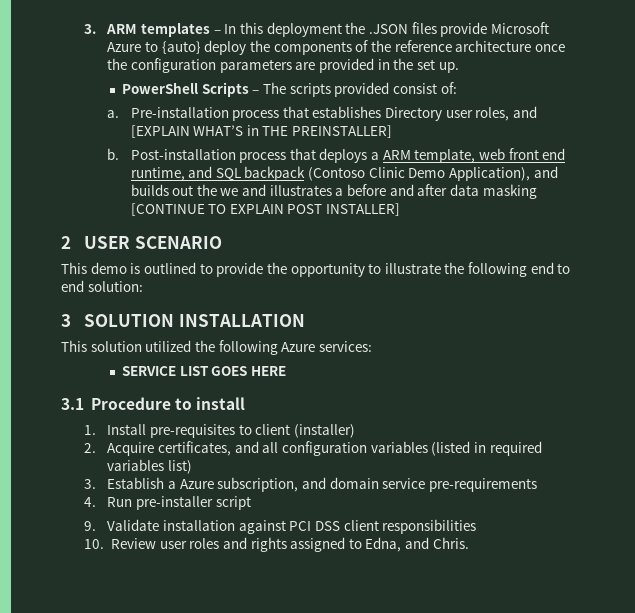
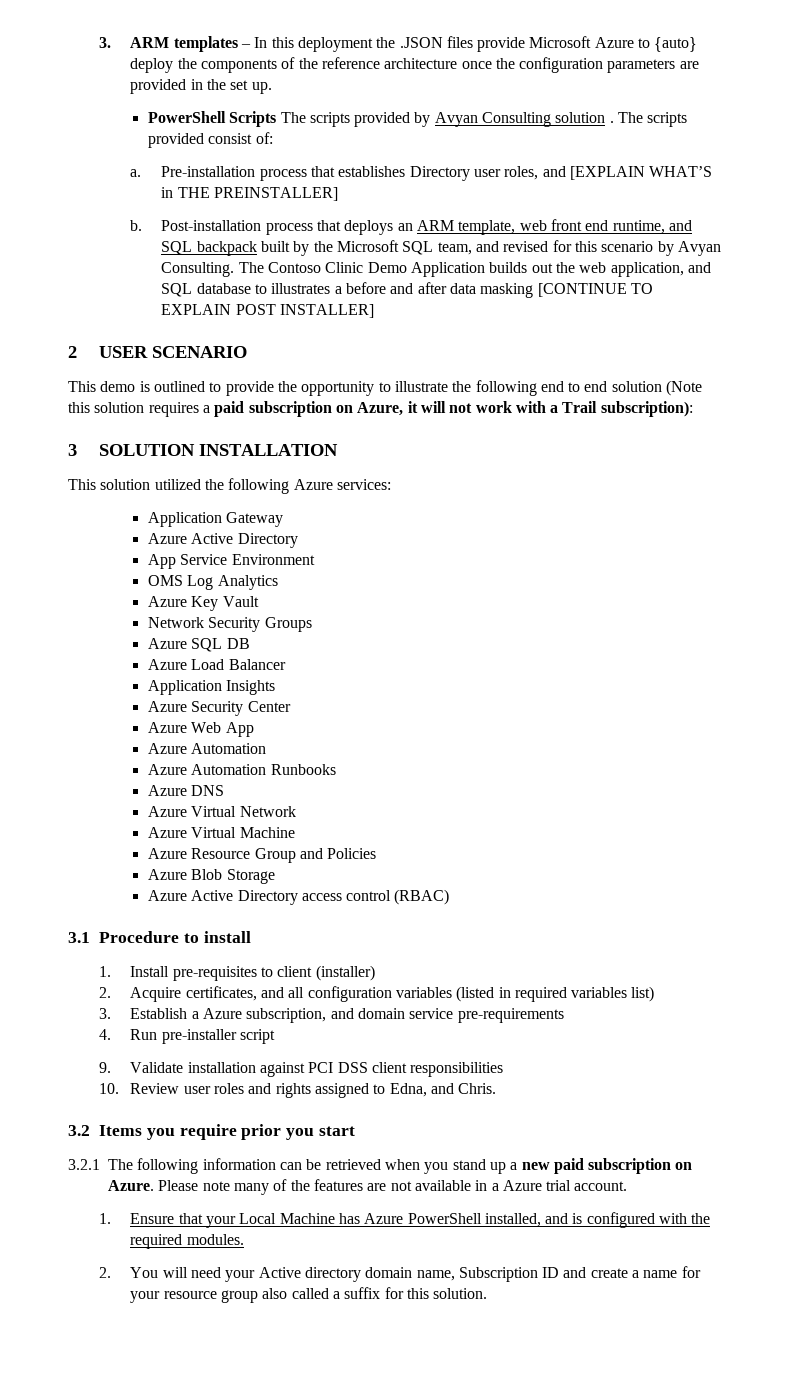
- PowerShell Scripts – The scripts provided consist of:
+ PowerShell Scripts The scripts provided by Avyan Consulting solution . The scripts provided consist of:
- Post-installation process that deploys a ARM template, web front end runtime, and SQL backpack (Contoso Clinic Demo Application), and builds out the we and illustrates a before and after data masking [CONTINUE TO EXPLAIN POST INSTALLER]
+ Post-installation process that deploys an ARM template, web front end runtime, and SQL backpack built by the Microsoft SQL team, and revised for this scenario by Avyan Consulting. The Contoso Clinic Demo Application builds out the web application, and SQL database to illustrates a before and after data masking [CONTINUE TO EXPLAIN POST INSTALLER]
- This demo is outlined to provide the opportunity to illustrate the following end to end solution:
+ This demo is outlined to provide the opportunity to illustrate the following end to end solution (Note this solution requires a paid subscription on Azure, it will not work with a Trail subscription):
- SERVICE LIST GOES HERE
+ Application Gateway
+ Azure Active Directory
+ App Service Environment
+ OMS Log Analytics
+ Azure Key Vault
+ Network Security Groups
+ Azure SQL DB
+ Azure Load Balancer
+ Application Insights
+ Azure Security Center
+ Azure Web App
+ Azure Automation
+ Azure Automation Runbooks
+ Azure DNS
+ Azure Virtual Network
+ Azure Virtual Machine
+ Azure Resource Group and Policies
+ Azure Blob Storage
+ Azure Active Directory access control (RBAC)
+ 3.2 Items you require prior you start
+ 3.2.1 The following information can be retrieved when you stand up a new paid subscription on Azure. Please note many of the features are not available in a Azure trial account.
+ 1. Ensure that your Local Machine has Azure PowerShell installed, and is configured with the required modules.
+ 2. You will need your Active directory domain name, Subscription ID and create a name for your resource group also called a suffix for this solution.

